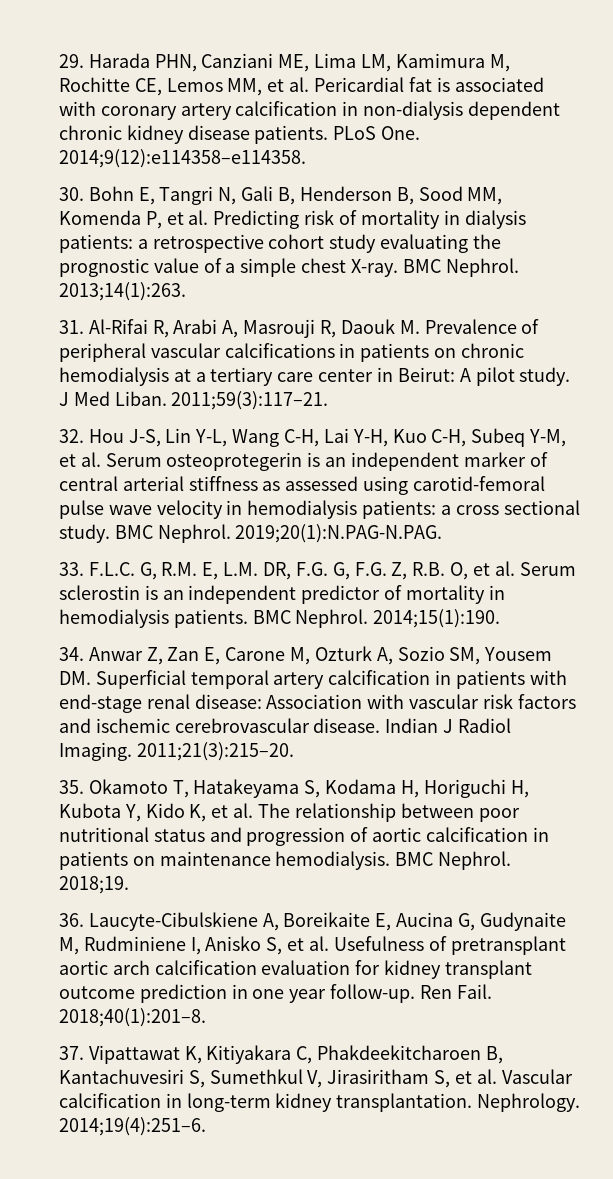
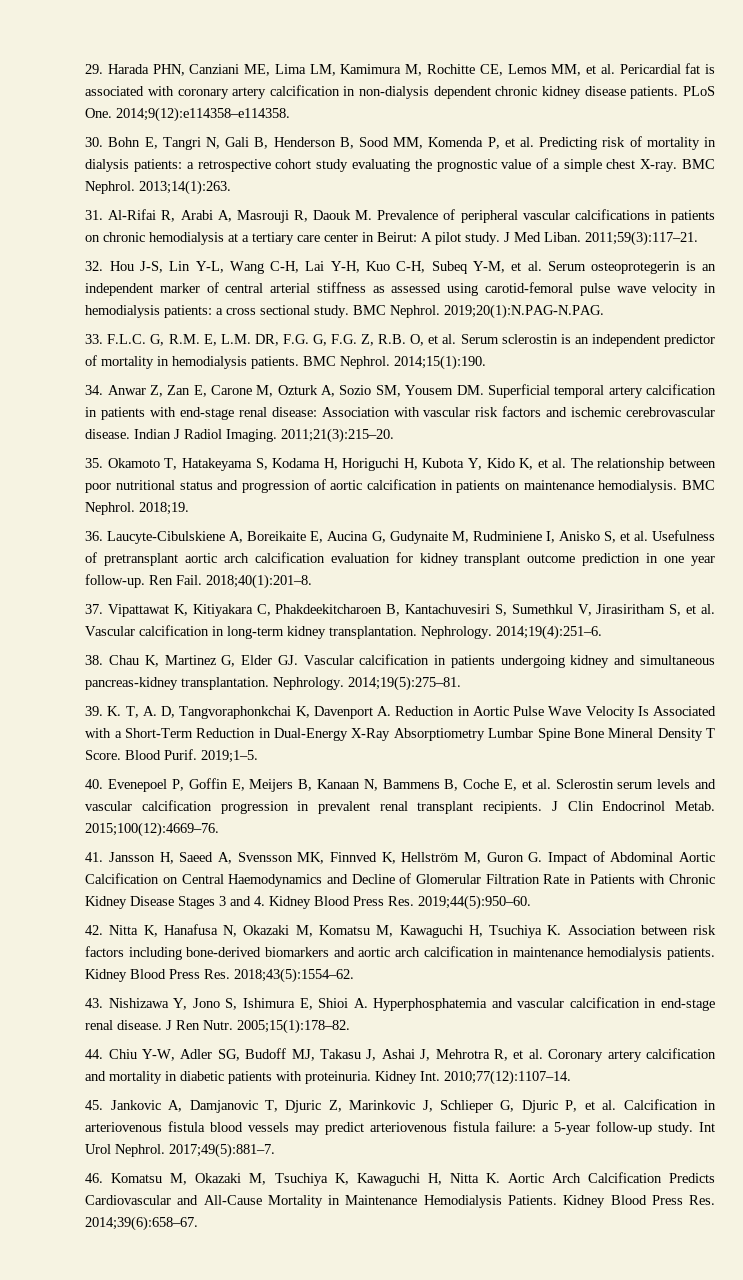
+ 38. Chau K, Martinez G, Elder GJ. Vascular calcification in patients undergoing kidney and simultaneous pancreas-kidney transplantation. Nephrology. 2014;19(5):275–81.
+ 39. K. T, A. D, Tangvoraphonkchai K, Davenport A. Reduction in Aortic Pulse Wave Velocity Is Associated with a Short-Term Reduction in Dual-Energy X-Ray Absorptiometry Lumbar Spine Bone Mineral Density T Score. Blood Purif. 2019;1–5.
+ 40. Evenepoel P, Goffin E, Meijers B, Kanaan N, Bammens B, Coche E, et al. Sclerostin serum levels and vascular calcification progression in prevalent renal transplant recipients. J Clin Endocrinol Metab. 2015;100(12):4669–76.
+ 41. Jansson H, Saeed A, Svensson MK, Finnved K, Hellström M, Guron G. Impact of Abdominal Aortic Calcification on Central Haemodynamics and Decline of Glomerular Filtration Rate in Patients with Chronic Kidney Disease Stages 3 and 4. Kidney Blood Press Res. 2019;44(5):950–60.
+ 42. Nitta K, Hanafusa N, Okazaki M, Komatsu M, Kawaguchi H, Tsuchiya K. Association between risk factors including bone-derived biomarkers and aortic arch calcification in maintenance hemodialysis patients. Kidney Blood Press Res. 2018;43(5):1554–62.
+ 43. Nishizawa Y, Jono S, Ishimura E, Shioi A. Hyperphosphatemia and vascular calcification in end-stage renal disease. J Ren Nutr. 2005;15(1):178–82.
+ 44. Chiu Y-W, Adler SG, Budoff MJ, Takasu J, Ashai J, Mehrotra R, et al. Coronary artery calcification and mortality in diabetic patients with proteinuria. Kidney Int. 2010;77(12):1107–14.
+ 45. Jankovic A, Damjanovic T, Djuric Z, Marinkovic J, Schlieper G, Djuric P, et al. Calcification in arteriovenous fistula blood vessels may predict arteriovenous fistula failure: a 5-year follow-up study. Int Urol Nephrol. 2017;49(5):881–7.
+ 46. Komatsu M, Okazaki M, Tsuchiya K, Kawaguchi H, Nitta K. Aortic Arch Calcification Predicts Cardiovascular and All-Cause Mortality in Maintenance Hemodialysis Patients. Kidney Blood Press Res. 2014;39(6):658–67.

